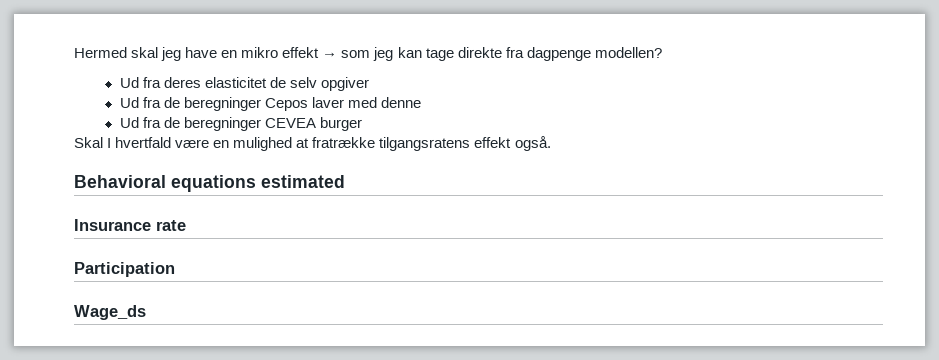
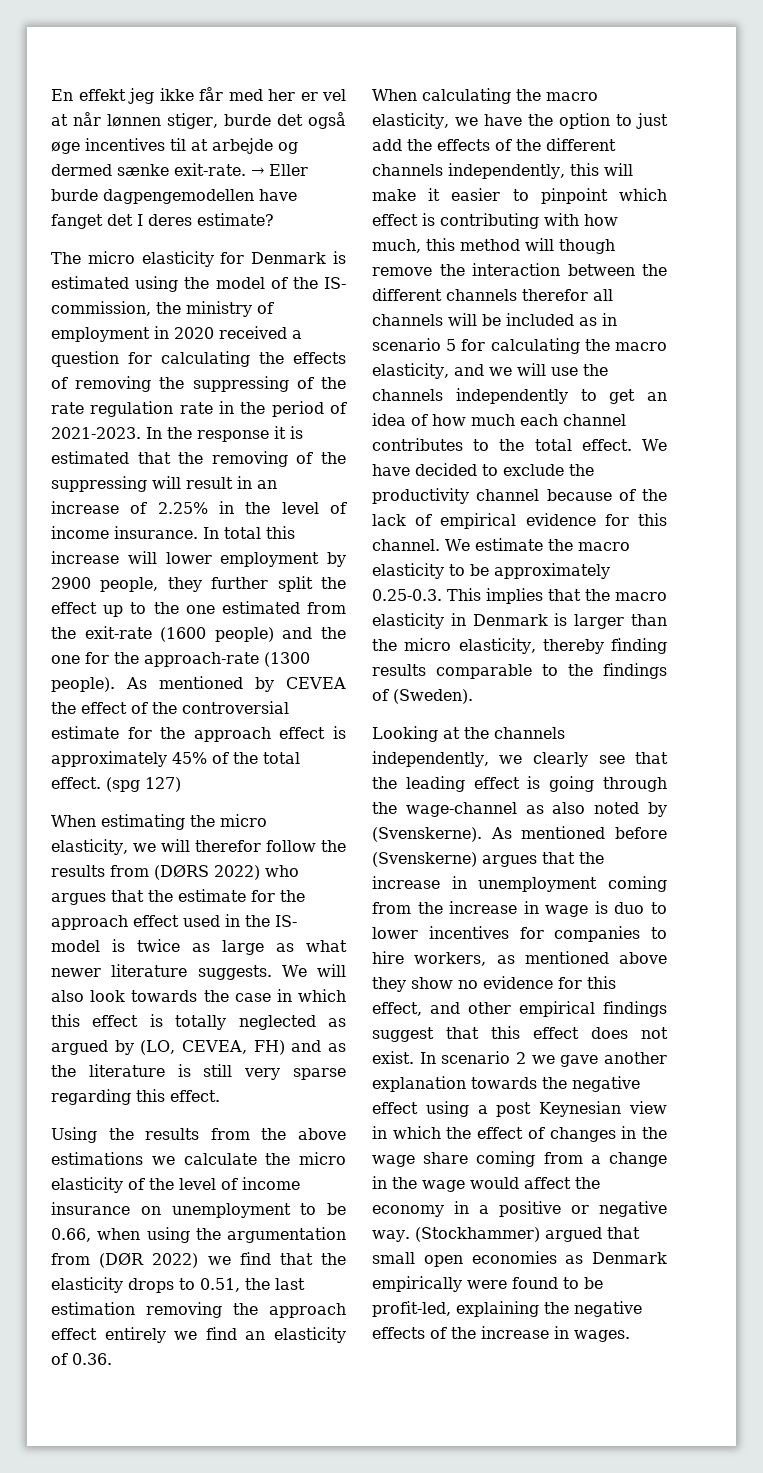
- Hermed skal jeg have en mikro effekt → som jeg kan tage direkte fra dagpenge modellen?
- Ud fra deres elasticitet de selv opgiver
- Ud fra de beregninger Cepos laver med denne
- Ud fra de beregninger CEVEA burger
- Skal I hvertfald være en mulighed at fratrække tilgangsratens effekt også.
- Behavioral equations estimated
- Insurance rate
- Participation
- Wage_ds
+ En effekt jeg ikke får med her er vel at når lønnen stiger, burde det også øge incentives til at arbejde og dermed sænke exit-rate. → Eller burde dagpengemodellen have fanget det I deres estimate?
+ The micro elasticity for Denmark is estimated using the model of the IS- commission, the ministry of employment in 2020 received a question for calculating the effects of removing the suppressing of the rate regulation rate in the period of 2021-2023. In the response it is estimated that the removing of the suppressing will result in an increase of 2.25% in the level of income insurance. In total this increase will lower employment by 2900 people, they further split the effect up to the one estimated from the exit-rate (1600 people) and the one for the approach-rate (1300 people). As mentioned by CEVEA the effect of the controversial estimate for the approach effect is approximately 45% of the total effect. (spg 127)
+ When estimating the micro elasticity, we will therefor follow the results from (DØRS 2022) who argues that the estimate for the approach effect used in the IS- model is twice as large as what newer literature suggests. We will also look towards the case in which this effect is totally neglected as argued by (LO, CEVEA, FH) and as the literature is still very sparse regarding this effect.
+ Using the results from the above estimations we calculate the micro elasticity of the level of income insurance on unemployment to be 0.66, when using the argumentation from (DØR 2022) we find that the elasticity drops to 0.51, the last estimation removing the approach effect entirely we find an elasticity of 0.36.
+ When calculating the macro elasticity, we have the option to just add the effects of the different channels independently, this will make it easier to pinpoint which effect is contributing with how much, this method will though remove the interaction between the different channels therefor all channels will be included as in scenario 5 for calculating the macro elasticity, and we will use the channels independently to get an idea of how much each channel contributes to the total effect. We have decided to exclude the productivity channel because of the lack of empirical evidence for this channel. We estimate the macro elasticity to be approximately 0.25-0.3. This implies that the macro elasticity in Denmark is larger than the micro elasticity, thereby finding results comparable to the findings of (Sweden).
+ Looking at the channels independently, we clearly see that the leading effect is going through the wage-channel as also noted by (Svenskerne). As mentioned before (Svenskerne) argues that the increase in unemployment coming from the increase in wage is duo to lower incentives for companies to hire workers, as mentioned above they show no evidence for this effect, and other empirical findings suggest that this effect does not exist. In scenario 2 we gave another explanation towards the negative effect using a post Keynesian view in which the effect of changes in the wage share coming from a change in the wage would affect the economy in a positive or negative way. (Stockhammer) argued that small open economies as Denmark empirically were found to be profit-led, explaining the negative effects of the increase in wages.

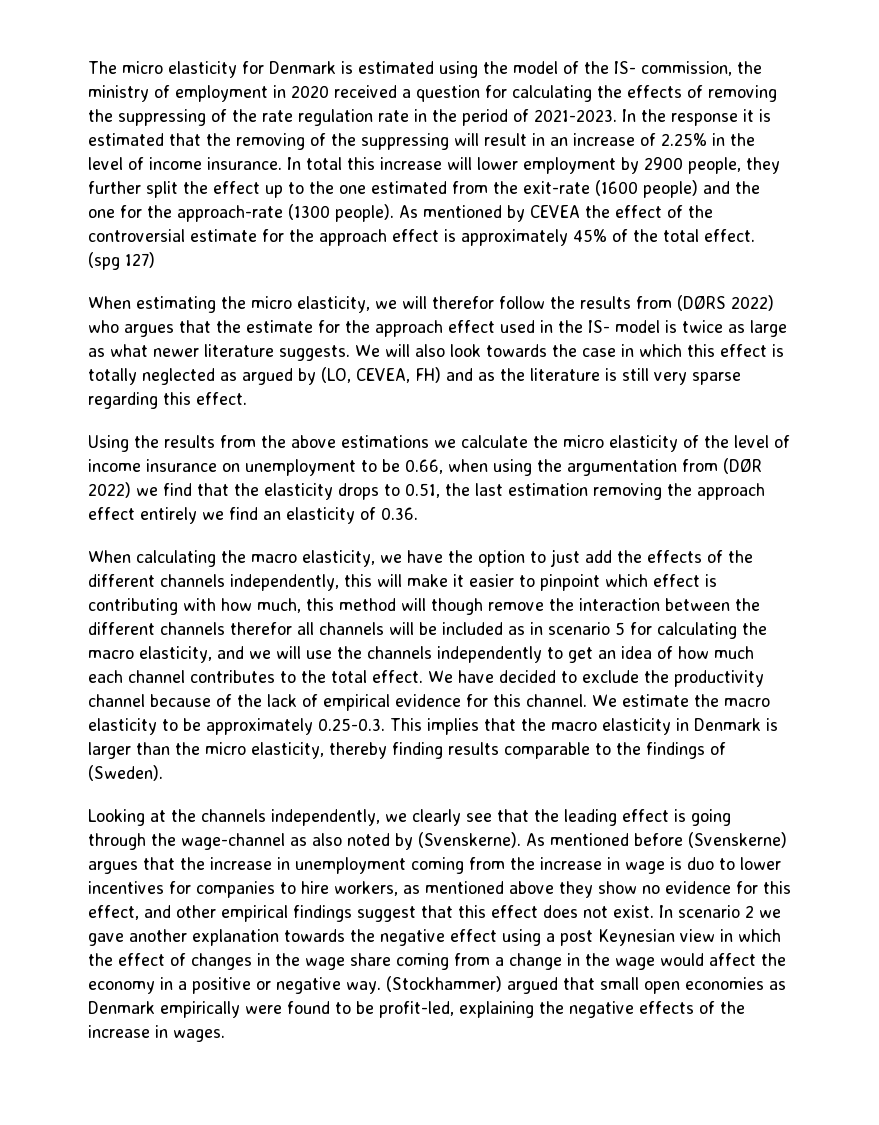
- En effekt jeg ikke får med her er vel at når lønnen stiger, burde det også øge incentives til at arbejde og dermed sænke exit-rate. → Eller burde dagpengemodellen have fanget det I deres estimate?

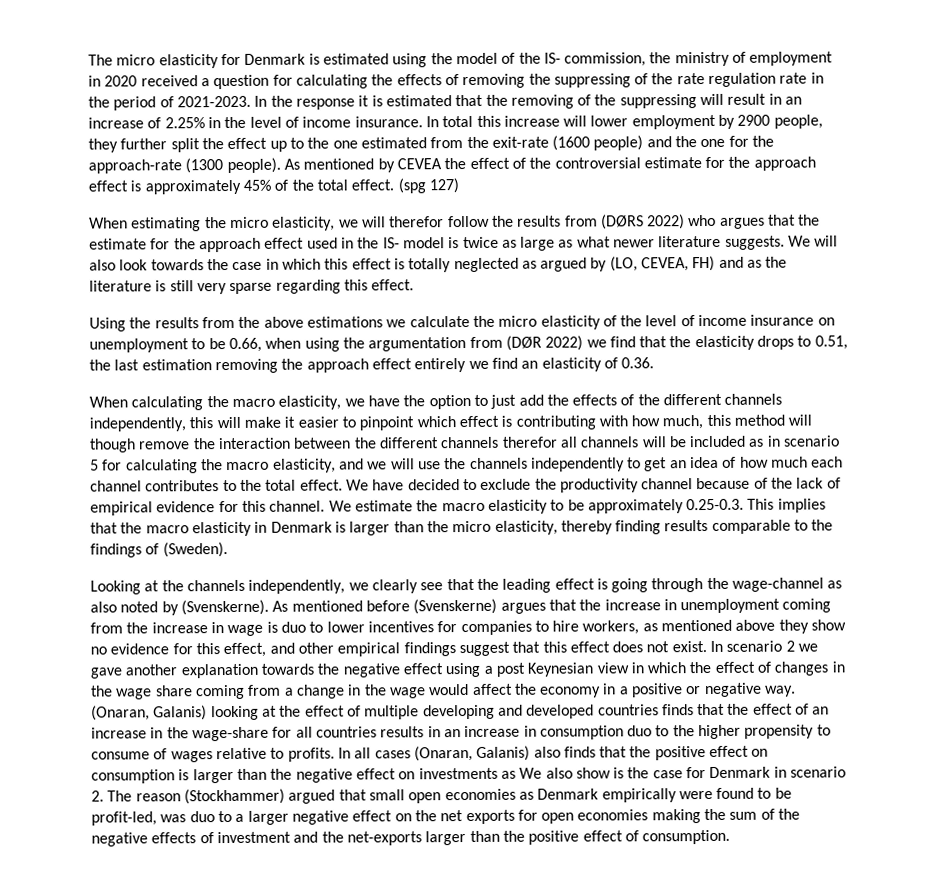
- (Stockhammer) argued that small open economies as Denmark empirically were found to be profit-led, explaining the negative effects of the increase in wages.
+ (Onaran, Galanis) looking at the effect of multiple developing and developed countries finds that the effect of an increase in the wage-share for all countries results in an increase in consumption duo to the higher propensity to consume of wages relative to profits. In all cases (Onaran, Galanis) also finds that the positive effect on consumption is larger than the negative effect on investments as We also show is the case for Denmark in scenario 2. The reason (Stockhammer) argued that small open economies as Denmark empirically were found to be profit-led, was duo to a larger negative effect on the net exports for open economies making the sum of the negative effects of investment and the net-exports larger than the positive effect of consumption.

